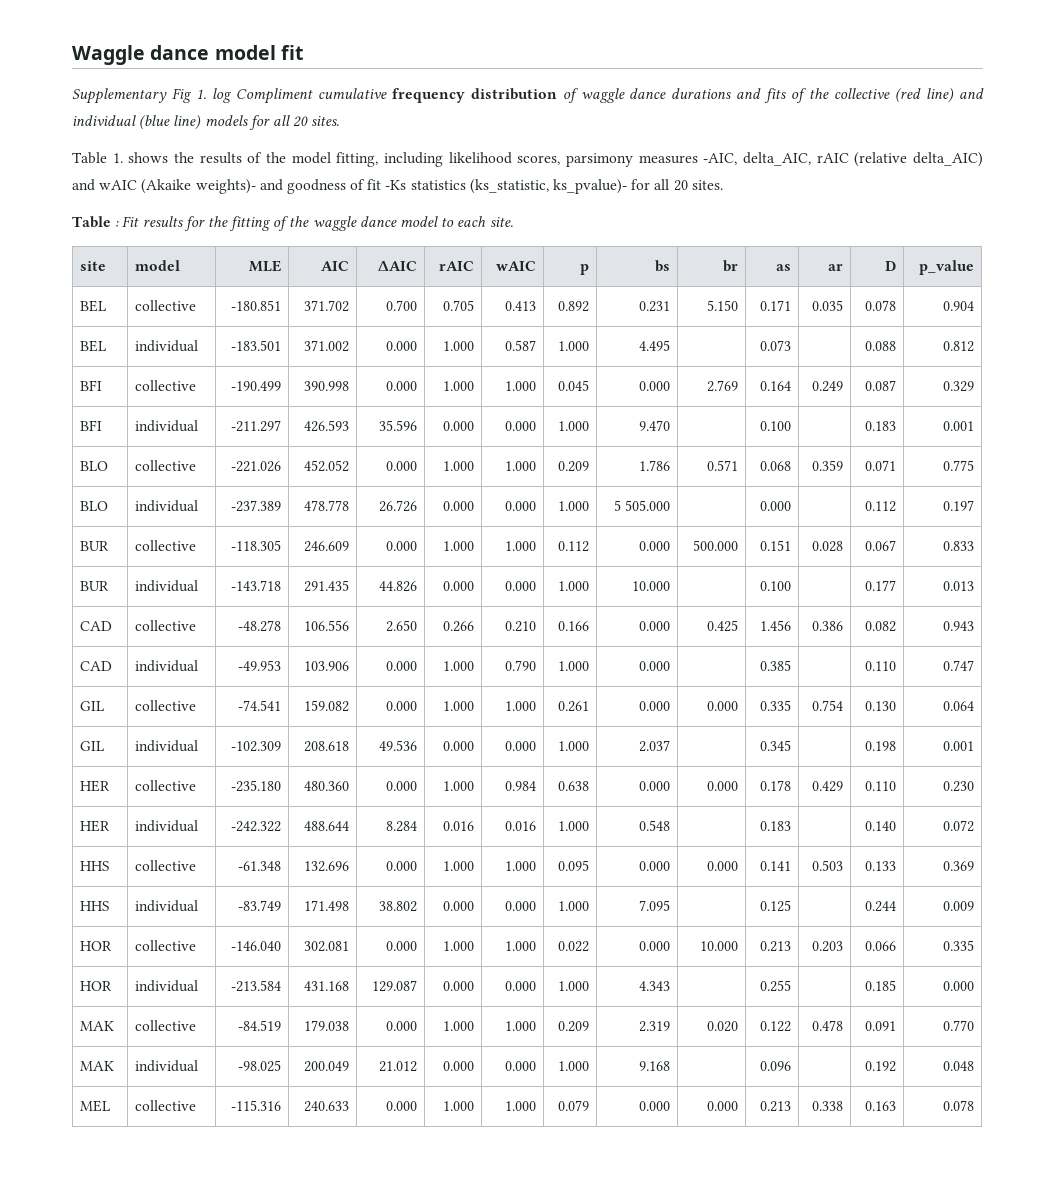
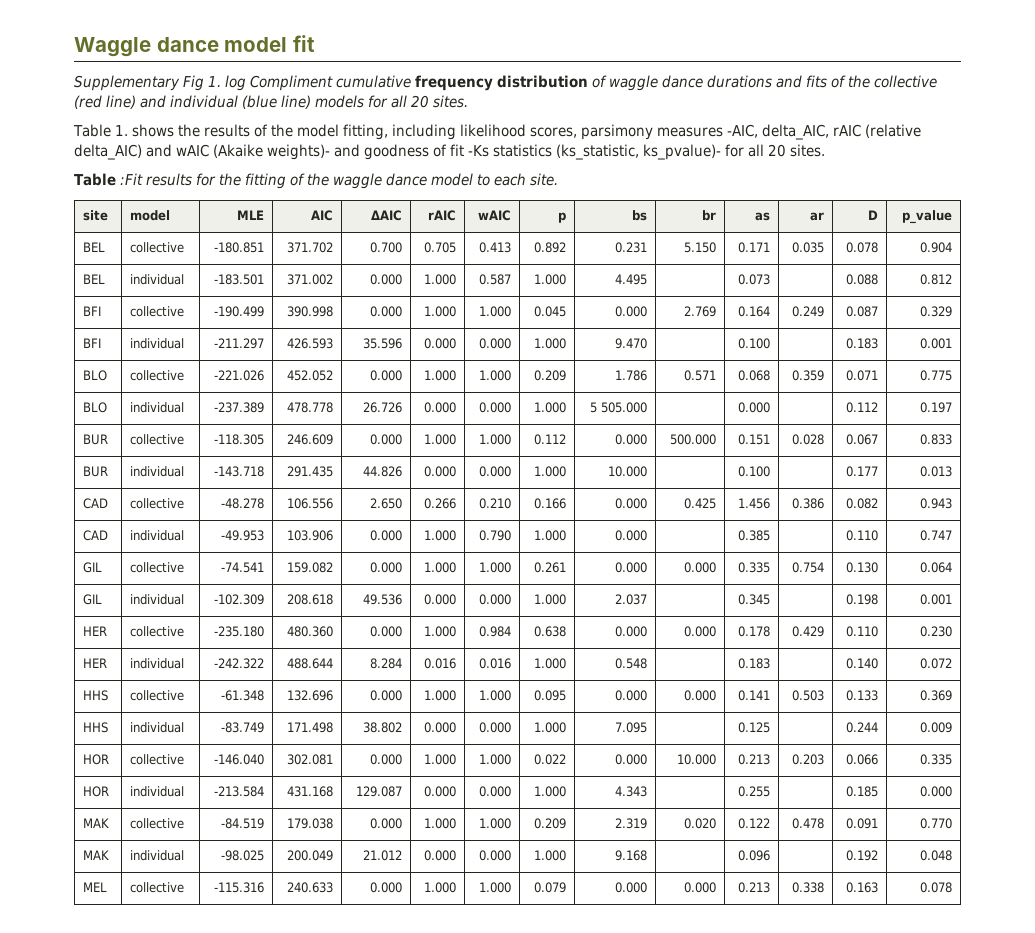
- Table : Fit results for the fitting of the waggle dance model to each site.
+ Table :Fit results for the fitting of the waggle dance model to each site.

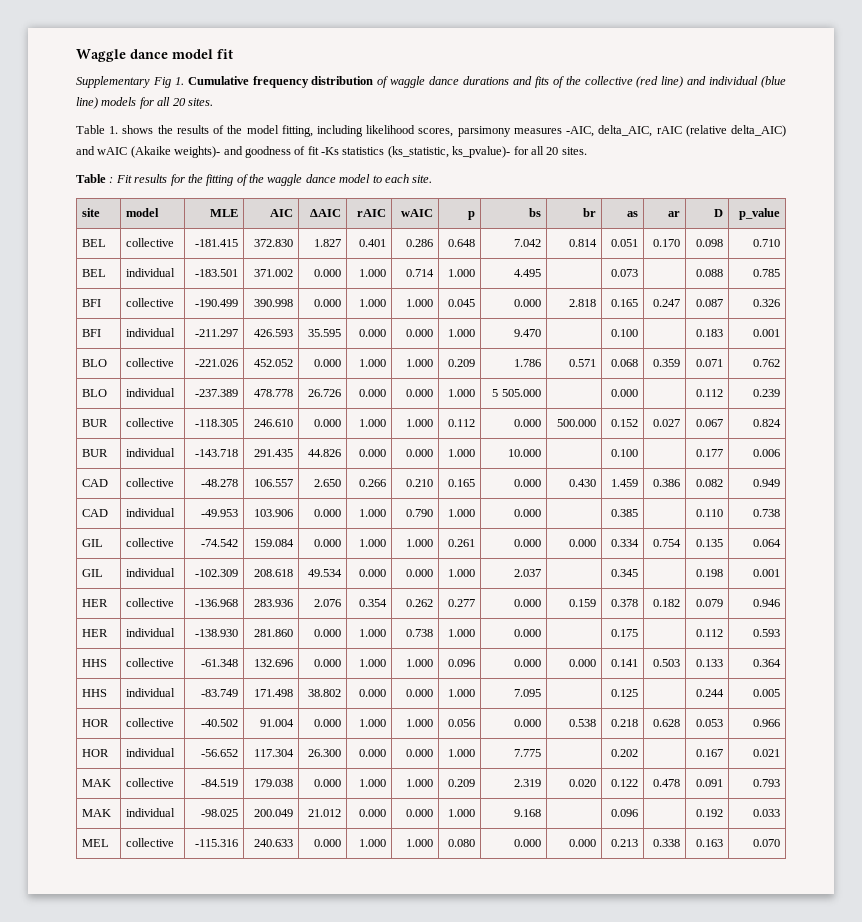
- Supplementary Fig 1. log Compliment cumulative frequency distribution of waggle dance durations and fits of the collective (red line) and individual (blue line) models for all 20 sites.
+ Supplementary Fig 1. Cumulative frequency distribution of waggle dance durations and fits of the collective (red line) and individual (blue line) models for all 20 sites.
- Table :Fit results for the fitting of the waggle dance model to each site.
+ Table : Fit results for the fitting of the waggle dance model to each site.
- BEL | collective | -180.851 | 371.702 | 0.700 | 0.705 | 0.413 | 0.892 | 0.231 | 5.150 | 0.171 | 0.035 | 0.078 | 0.904
+ BEL | collective | -181.415 | 372.830 | 1.827 | 0.401 | 0.286 | 0.648 | 7.042 | 0.814 | 0.051 | 0.170 | 0.098 | 0.710
- BEL | individual | -183.501 | 371.002 | 0.000 | 1.000 | 0.587 | 1.000 | 4.495 | | 0.073 | | 0.088 | 0.812
+ BEL | individual | -183.501 | 371.002 | 0.000 | 1.000 | 0.714 | 1.000 | 4.495 | | 0.073 | | 0.088 | 0.785
- BFI | collective | -190.499 | 390.998 | 0.000 | 1.000 | 1.000 | 0.045 | 0.000 | 2.769 | 0.164 | 0.249 | 0.087 | 0.329
+ BFI | collective | -190.499 | 390.998 | 0.000 | 1.000 | 1.000 | 0.045 | 0.000 | 2.818 | 0.165 | 0.247 | 0.087 | 0.326
- BFI | individual | -211.297 | 426.593 | 35.596 | 0.000 | 0.000 | 1.000 | 9.470 | | 0.100 | | 0.183 | 0.001
+ BFI | individual | -211.297 | 426.593 | 35.595 | 0.000 | 0.000 | 1.000 | 9.470 | | 0.100 | | 0.183 | 0.001
- BLO | collective | -221.026 | 452.052 | 0.000 | 1.000 | 1.000 | 0.209 | 1.786 | 0.571 | 0.068 | 0.359 | 0.071 | 0.775
+ BLO | collective | -221.026 | 452.052 | 0.000 | 1.000 | 1.000 | 0.209 | 1.786 | 0.571 | 0.068 | 0.359 | 0.071 | 0.762
- BLO | individual | -237.389 | 478.778 | 26.726 | 0.000 | 0.000 | 1.000 | 5 505.000 | | 0.000 | | 0.112 | 0.197
+ BLO | individual | -237.389 | 478.778 | 26.726 | 0.000 | 0.000 | 1.000 | 5 505.000 | | 0.000 | | 0.112 | 0.239
- BUR | collective | -118.305 | 246.609 | 0.000 | 1.000 | 1.000 | 0.112 | 0.000 | 500.000 | 0.151 | 0.028 | 0.067 | 0.833
+ BUR | collective | -118.305 | 246.610 | 0.000 | 1.000 | 1.000 | 0.112 | 0.000 | 500.000 | 0.152 | 0.027 | 0.067 | 0.824
- BUR | individual | -143.718 | 291.435 | 44.826 | 0.000 | 0.000 | 1.000 | 10.000 | | 0.100 | | 0.177 | 0.013
+ BUR | individual | -143.718 | 291.435 | 44.826 | 0.000 | 0.000 | 1.000 | 10.000 | | 0.100 | | 0.177 | 0.006
- CAD | collective | -48.278 | 106.556 | 2.650 | 0.266 | 0.210 | 0.166 | 0.000 | 0.425 | 1.456 | 0.386 | 0.082 | 0.943
+ CAD | collective | -48.278 | 106.557 | 2.650 | 0.266 | 0.210 | 0.165 | 0.000 | 0.430 | 1.459 | 0.386 | 0.082 | 0.949
- CAD | individual | -49.953 | 103.906 | 0.000 | 1.000 | 0.790 | 1.000 | 0.000 | | 0.385 | | 0.110 | 0.747
+ CAD | individual | -49.953 | 103.906 | 0.000 | 1.000 | 0.790 | 1.000 | 0.000 | | 0.385 | | 0.110 | 0.738
- GIL | collective | -74.541 | 159.082 | 0.000 | 1.000 | 1.000 | 0.261 | 0.000 | 0.000 | 0.335 | 0.754 | 0.130 | 0.064
+ GIL | collective | -74.542 | 159.084 | 0.000 | 1.000 | 1.000 | 0.261 | 0.000 | 0.000 | 0.334 | 0.754 | 0.135 | 0.064
- GIL | individual | -102.309 | 208.618 | 49.536 | 0.000 | 0.000 | 1.000 | 2.037 | | 0.345 | | 0.198 | 0.001
+ GIL | individual | -102.309 | 208.618 | 49.534 | 0.000 | 0.000 | 1.000 | 2.037 | | 0.345 | | 0.198 | 0.001
- HER | collective | -235.180 | 480.360 | 0.000 | 1.000 | 0.984 | 0.638 | 0.000 | 0.000 | 0.178 | 0.429 | 0.110 | 0.230
- HER | individual | -242.322 | 488.644 | 8.284 | 0.016 | 0.016 | 1.000 | 0.548 | | 0.183 | | 0.140 | 0.072
+ HER | collective | -136.968 | 283.936 | 2.076 | 0.354 | 0.262 | 0.277 | 0.000 | 0.159 | 0.378 | 0.182 | 0.079 | 0.946
+ HER | individual | -138.930 | 281.860 | 0.000 | 1.000 | 0.738 | 1.000 | 0.000 | | 0.175 | | 0.112 | 0.593
- HHS | collective | -61.348 | 132.696 | 0.000 | 1.000 | 1.000 | 0.095 | 0.000 | 0.000 | 0.141 | 0.503 | 0.133 | 0.369
+ HHS | collective | -61.348 | 132.696 | 0.000 | 1.000 | 1.000 | 0.096 | 0.000 | 0.000 | 0.141 | 0.503 | 0.133 | 0.364
- HHS | individual | -83.749 | 171.498 | 38.802 | 0.000 | 0.000 | 1.000 | 7.095 | | 0.125 | | 0.244 | 0.009
+ HHS | individual | -83.749 | 171.498 | 38.802 | 0.000 | 0.000 | 1.000 | 7.095 | | 0.125 | | 0.244 | 0.005
- HOR | collective | -146.040 | 302.081 | 0.000 | 1.000 | 1.000 | 0.022 | 0.000 | 10.000 | 0.213 | 0.203 | 0.066 | 0.335
+ HOR | collective | -40.502 | 91.004 | 0.000 | 1.000 | 1.000 | 0.056 | 0.000 | 0.538 | 0.218 | 0.628 | 0.053 | 0.966
- HOR | individual | -213.584 | 431.168 | 129.087 | 0.000 | 0.000 | 1.000 | 4.343 | | 0.255 | | 0.185 | 0.000
+ HOR | individual | -56.652 | 117.304 | 26.300 | 0.000 | 0.000 | 1.000 | 7.775 | | 0.202 | | 0.167 | 0.021
- MAK | collective | -84.519 | 179.038 | 0.000 | 1.000 | 1.000 | 0.209 | 2.319 | 0.020 | 0.122 | 0.478 | 0.091 | 0.770
+ MAK | collective | -84.519 | 179.038 | 0.000 | 1.000 | 1.000 | 0.209 | 2.319 | 0.020 | 0.122 | 0.478 | 0.091 | 0.793
- MAK | individual | -98.025 | 200.049 | 21.012 | 0.000 | 0.000 | 1.000 | 9.168 | | 0.096 | | 0.192 | 0.048
+ MAK | individual | -98.025 | 200.049 | 21.012 | 0.000 | 0.000 | 1.000 | 9.168 | | 0.096 | | 0.192 | 0.033
- MEL | collective | -115.316 | 240.633 | 0.000 | 1.000 | 1.000 | 0.079 | 0.000 | 0.000 | 0.213 | 0.338 | 0.163 | 0.078
+ MEL | collective | -115.316 | 240.633 | 0.000 | 1.000 | 1.000 | 0.080 | 0.000 | 0.000 | 0.213 | 0.338 | 0.163 | 0.070

